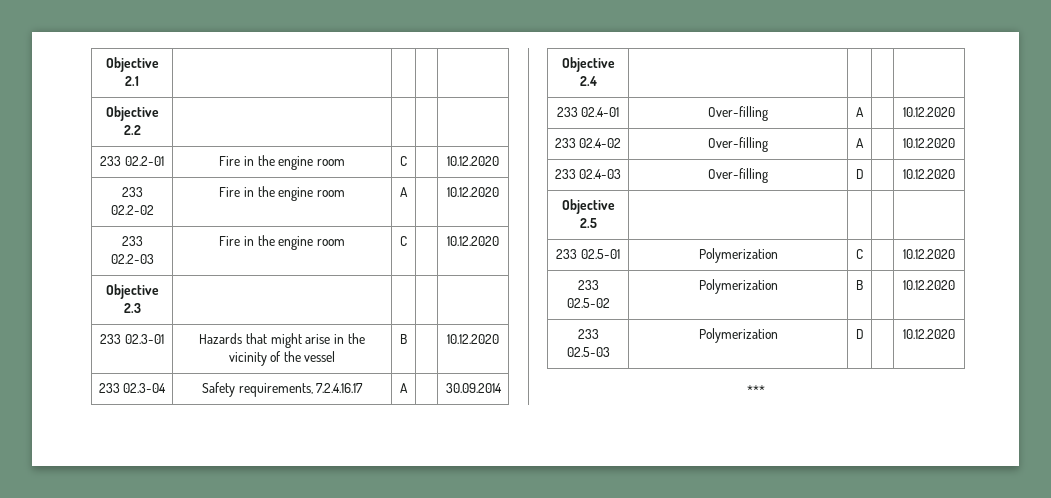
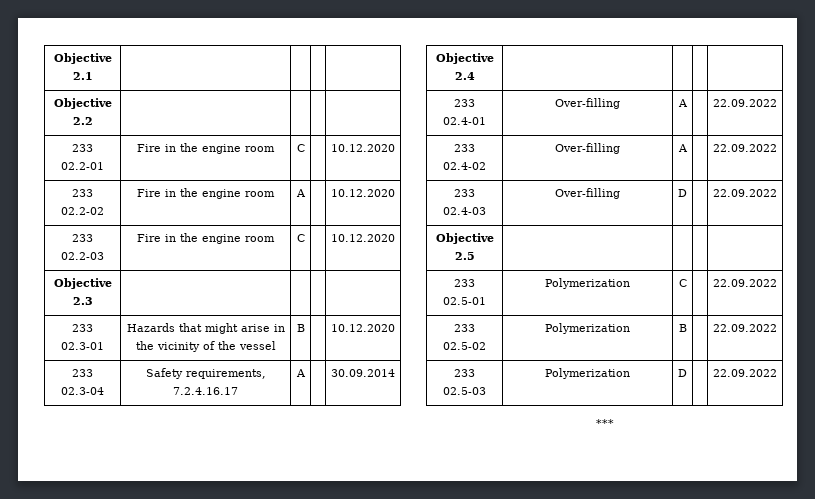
- 233 02.4-01 | Over-filling | A | | 10.12.2020
+ 233 02.4-01 | Over-filling | A | | 22.09.2022
- 233 02.4-02 | Over-filling | A | | 10.12.2020
+ 233 02.4-02 | Over-filling | A | | 22.09.2022
- 233 02.4-03 | Over-filling | D | | 10.12.2020
+ 233 02.4-03 | Over-filling | D | | 22.09.2022
- 233 02.5-01 | Polymerization | C | | 10.12.2020
+ 233 02.5-01 | Polymerization | C | | 22.09.2022
- 233 02.5-02 | Polymerization | B | | 10.12.2020
+ 233 02.5-02 | Polymerization | B | | 22.09.2022
- 233 02.5-03 | Polymerization | D | | 10.12.2020
+ 233 02.5-03 | Polymerization | D | | 22.09.2022

